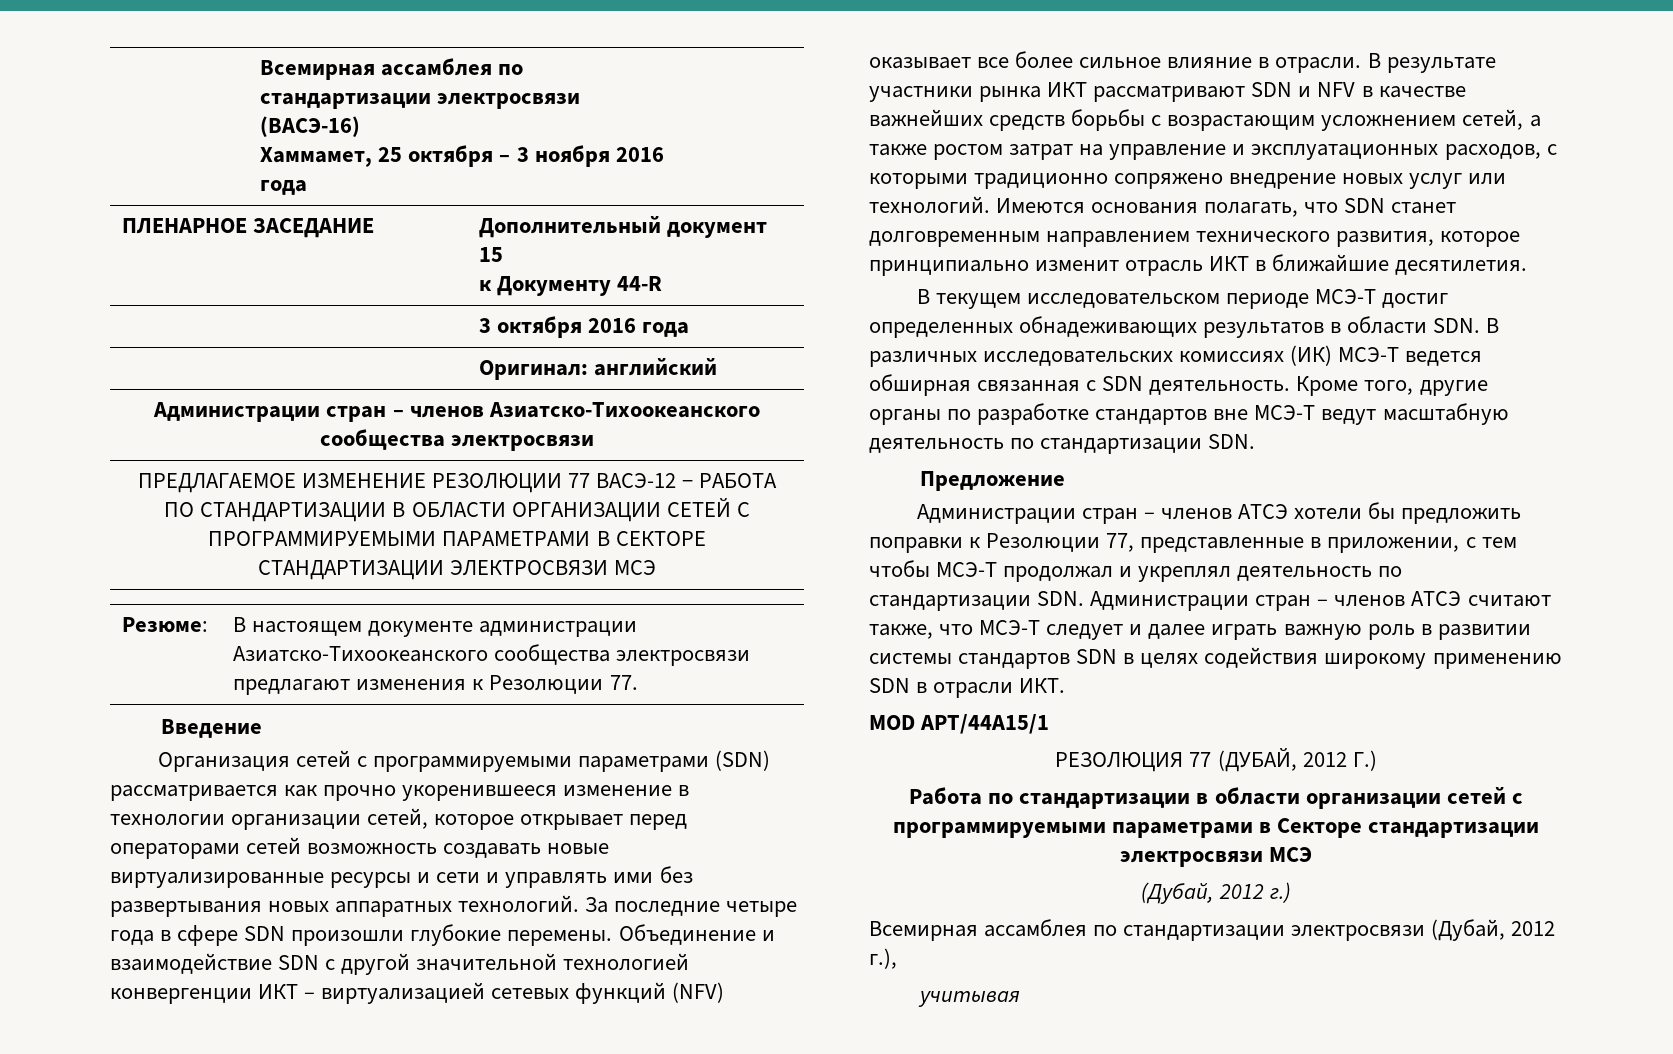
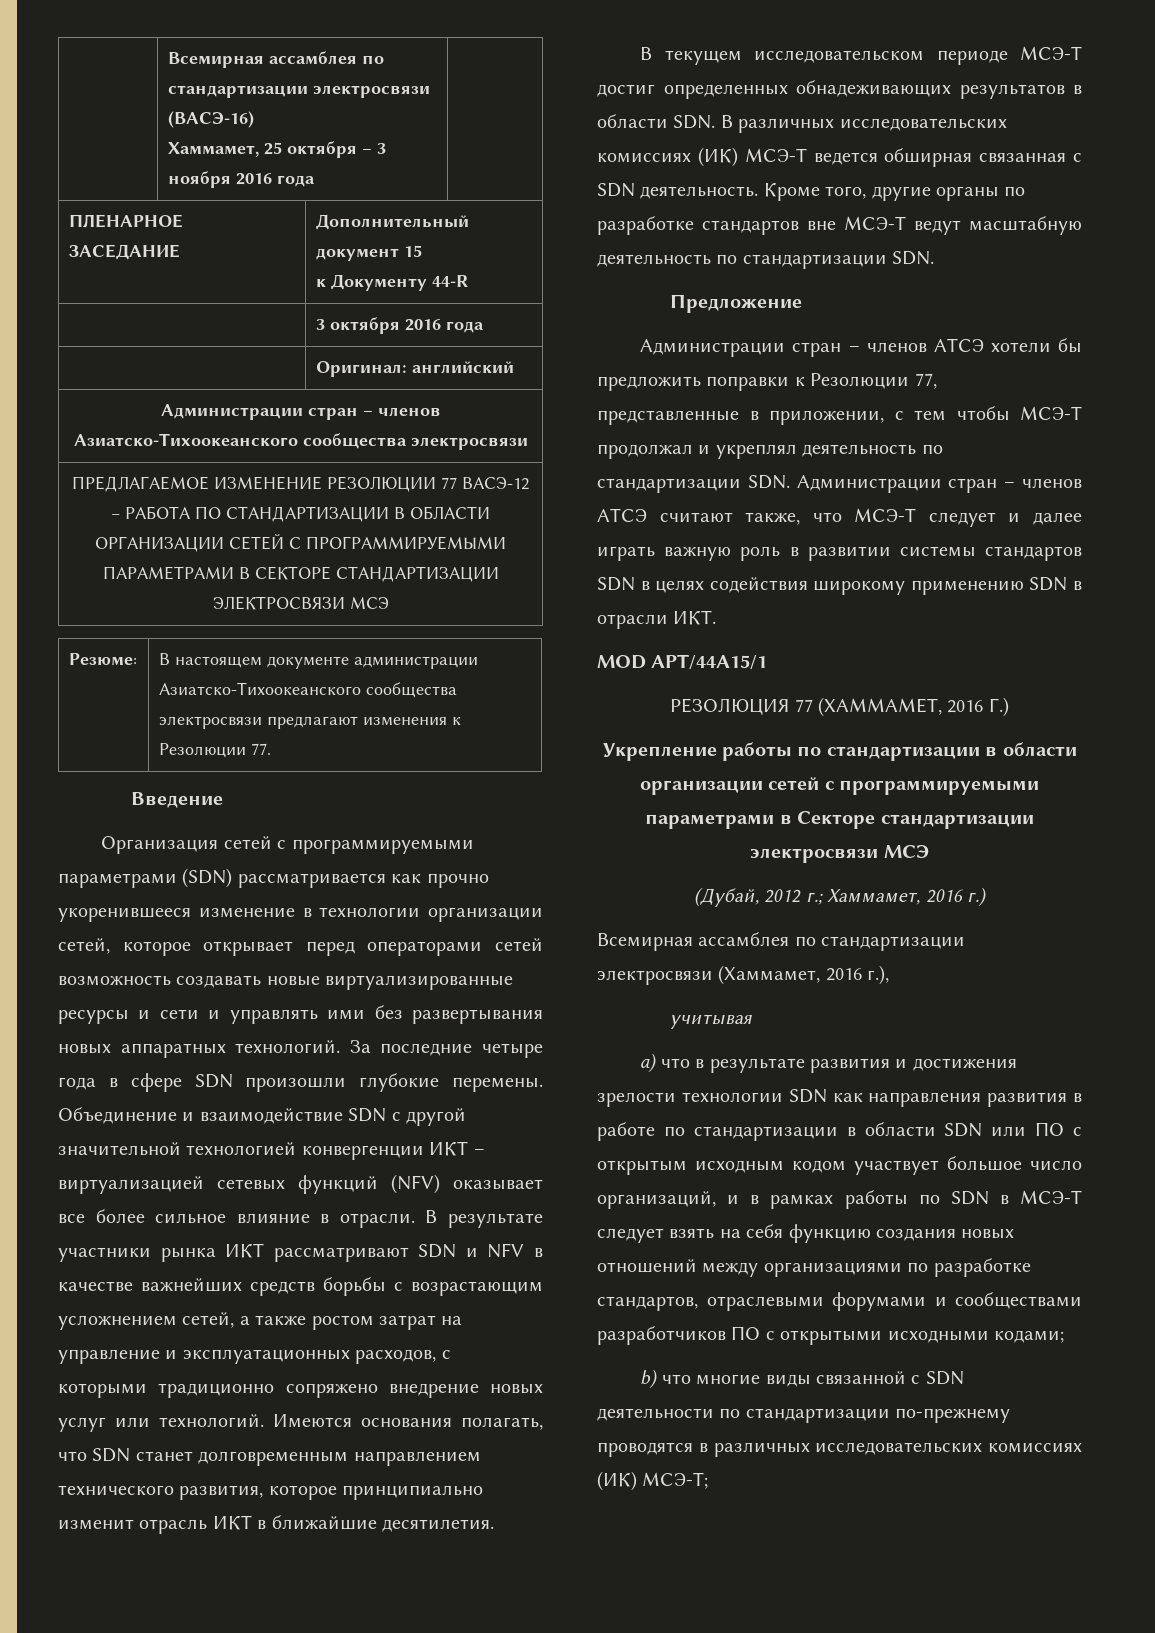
- РЕЗОЛЮЦИЯ 77 (ДУБАЙ, 2012 Г.)
+ РЕЗОЛЮЦИЯ 77 (ХАММАМЕТ, 2016 Г.)
- Работа по стандартизации в области организации сетей с программируемыми параметрами в Секторе стандартизации электросвязи МСЭ
+ Укрепление работы по стандартизации в области организации сетей с программируемыми параметрами в Секторе стандартизации электросвязи МСЭ
- (Дубай, 2012 г.)
+ (Дубай, 2012 г.; Хаммамет, 2016 г.)
- Всемирная ассамблея по стандартизации электросвязи (Дубай, 2012 г.),
+ Всемирная ассамблея по стандартизации электросвязи (Хаммамет, 2016 г.),
+ a) что в результате развития и достижения зрелости технологии SDN как направления развития в работе по стандартизации в области SDN или ПО с открытым исходным кодом участвует большое число организаций, и в рамках работы по SDN в МСЭ-T следует взять на себя функцию создания новых отношений между организациями по разработке стандартов, отраслевыми форумами и сообществами разработчиков ПО с открытыми исходными кодами;
+ b) что многие виды связанной с SDN деятельности по стандартизации по-прежнему проводятся в различных исследовательских комиссиях (ИК) МСЭ-T;

